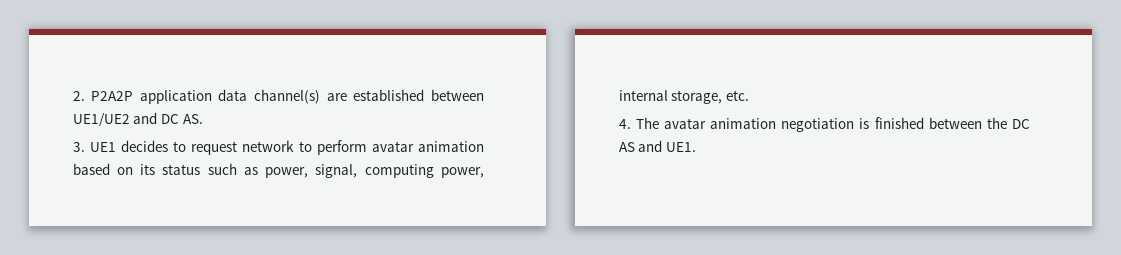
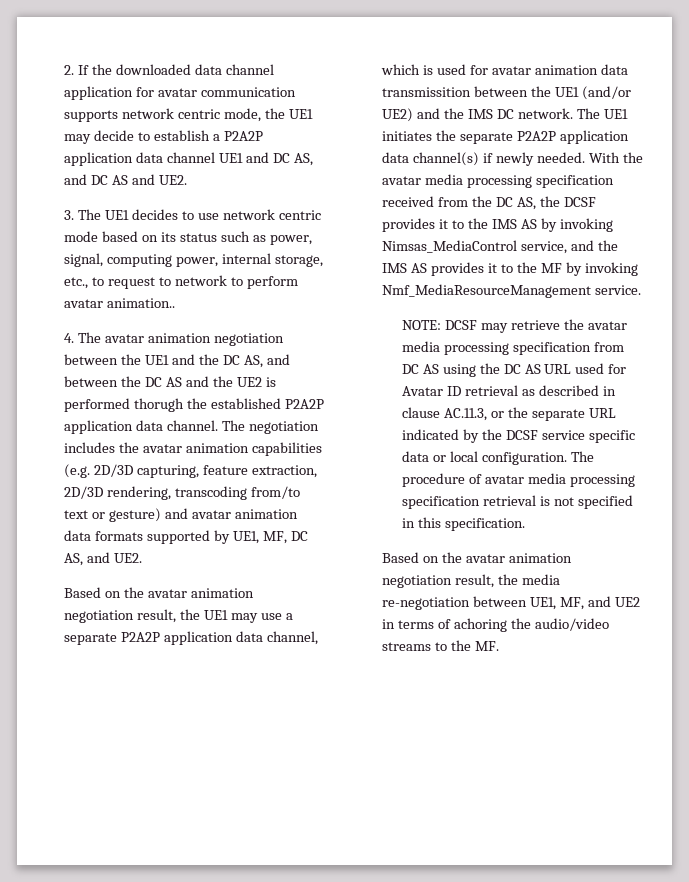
- 2. P2A2P application data channel(s) are established between UE1/UE2 and DC AS.
+ 2. If the downloaded data channel application for avatar communication supports network centric mode, the UE1 may decide to establish a P2A2P application data channel UE1 and DC AS, and DC AS and UE2.
- 3. UE1 decides to request network to perform avatar animation based on its status such as power, signal, computing power, internal storage, etc.
+ 3. The UE1 decides to use network centric mode based on its status such as power, signal, computing power, internal storage, etc., to request to network to perform avatar animation..
- 4. The avatar animation negotiation is finished between the DC AS and UE1.
+ 4. The avatar animation negotiation between the UE1 and the DC AS, and between the DC AS and the UE2 is performed thorugh the established P2A2P application data channel. The negotiation includes the avatar animation capabilities (e.g. 2D/3D capturing, feature extraction, 2D/3D rendering, transcoding from/to text or gesture) and avatar animation data formats supported by UE1, MF, DC AS, and UE2.
+ Based on the avatar animation negotiation result, the UE1 may use a separate P2A2P application data channel, which is used for avatar animation data transmissition between the UE1 (and/or UE2) and the IMS DC network. The UE1 initiates the separate P2A2P application data channel(s) if newly needed. With the avatar media processing specification received from the DC AS, the DCSF provides it to the IMS AS by invoking Nimsas_MediaControl service, and the IMS AS provides it to the MF by invoking Nmf_MediaResourceManagement service.
+ NOTE: DCSF may retrieve the avatar media processing specification from DC AS using the DC AS URL used for Avatar ID retrieval as described in clause AC.11.3, or the separate URL indicated by the DCSF service specific data or local configuration. The procedure of avatar media processing specification retrieval is not specified in this specification.
+ Based on the avatar animation negotiation result, the media re-negotiation between UE1, MF, and UE2 in terms of achoring the audio/video streams to the MF.

